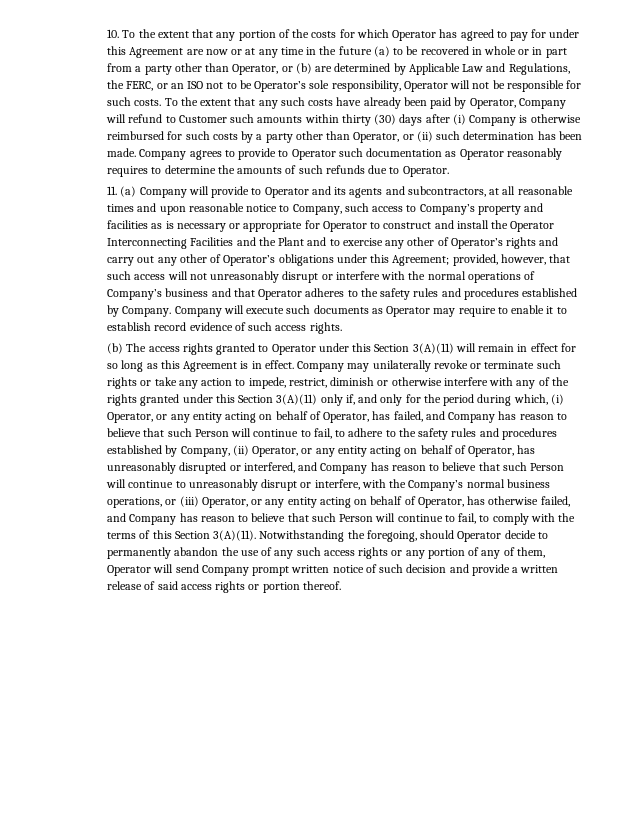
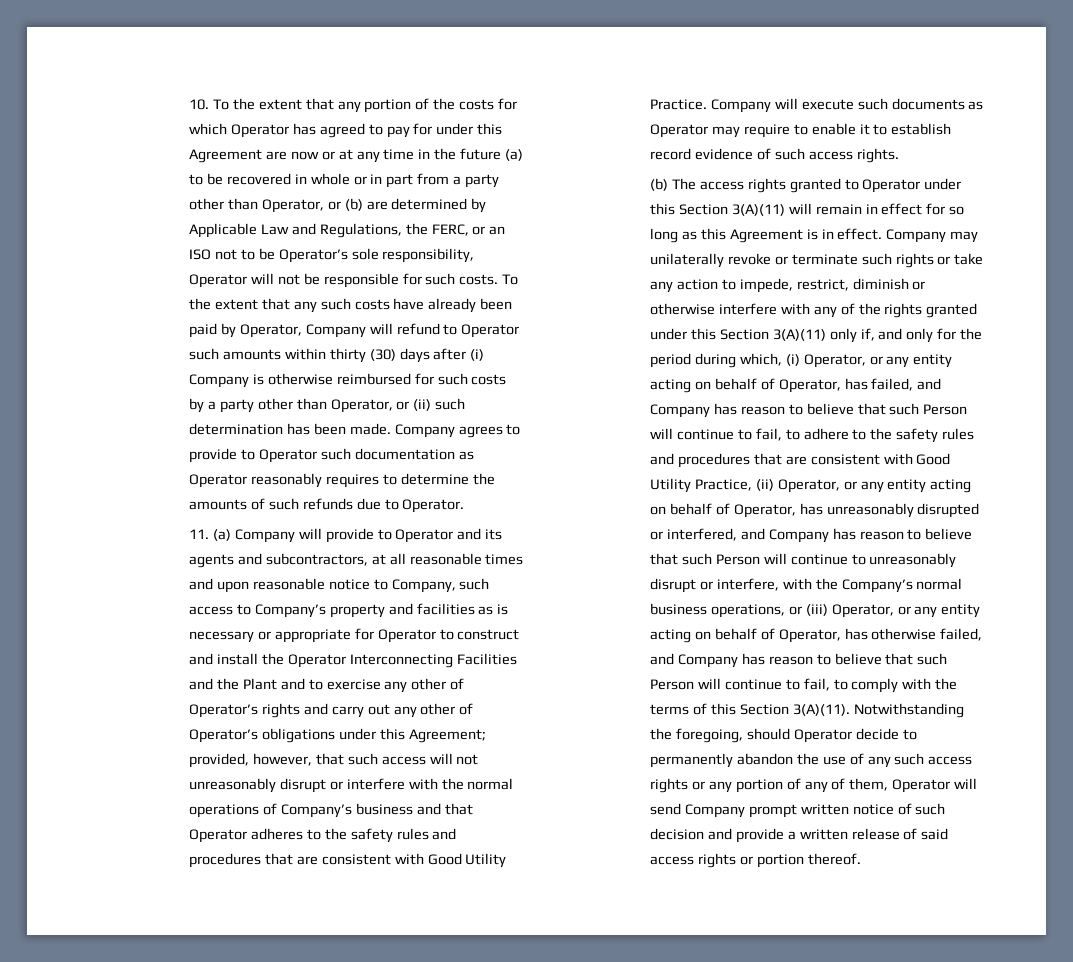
- To the extent that any such costs have already been paid by Operator, Company will refund to Customer such amounts within thirty (30) days after (i) Company is otherwise reimbursed for such costs by a party other than Operator, or (ii) such determination has been made.
+ To the extent that any such costs have already been paid by Operator, Company will refund to Operator such amounts within thirty (30) days after (i) Company is otherwise reimbursed for such costs by a party other than Operator, or (ii) such determination has been made.
- provided, however, that such access will not unreasonably disrupt or interfere with the normal operations of Company’s business and that Operator adheres to the safety rules and procedures established by Company.
+ provided, however, that such access will not unreasonably disrupt or interfere with the normal operations of Company’s business and that Operator adheres to the safety rules and procedures that are consistent with Good Utility Practice.
- Company may unilaterally revoke or terminate such rights or take any action to impede, restrict, diminish or otherwise interfere with any of the rights granted under this Section 3(A)(11) only if, and only for the period during which, (i) Operator, or any entity acting on behalf of Operator, has failed, and Company has reason to believe that such Person will continue to fail, to adhere to the safety rules and procedures established by Company, (ii) Operator, or any entity acting on behalf of Operator, has unreasonably disrupted or interfered, and Company has reason to believe that such Person will continue to unreasonably disrupt or interfere, with the Company’s normal business operations, or (iii) Operator, or any entity acting on behalf of Operator, has otherwise failed, and Company has reason to believe that such Person will continue to fail, to comply with the terms of this Section 3(A)(11).
+ Company may unilaterally revoke or terminate such rights or take any action to impede, restrict, diminish or otherwise interfere with any of the rights granted under this Section 3(A)(11) only if, and only for the period during which, (i) Operator, or any entity acting on behalf of Operator, has failed, and Company has reason to believe that such Person will continue to fail, to adhere to the safety rules and procedures that are consistent with Good Utility Practice, (ii) Operator, or any entity acting on behalf of Operator, has unreasonably disrupted or interfered, and Company has reason to believe that such Person will continue to unreasonably disrupt or interfere, with the Company’s normal business operations, or (iii) Operator, or any entity acting on behalf of Operator, has otherwise failed, and Company has reason to believe that such Person will continue to fail, to comply with the terms of this Section 3(A)(11).

